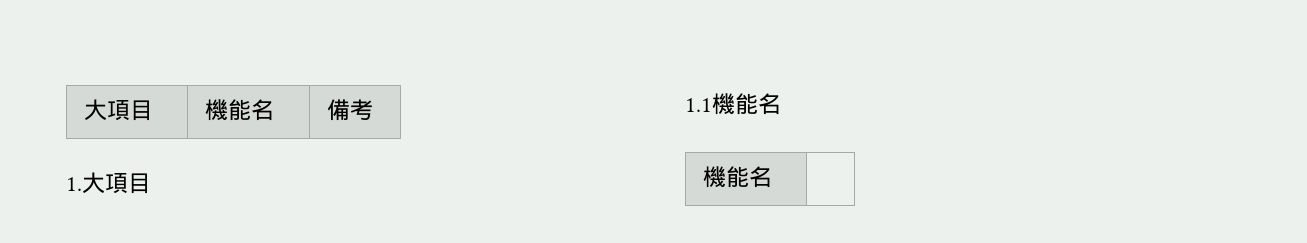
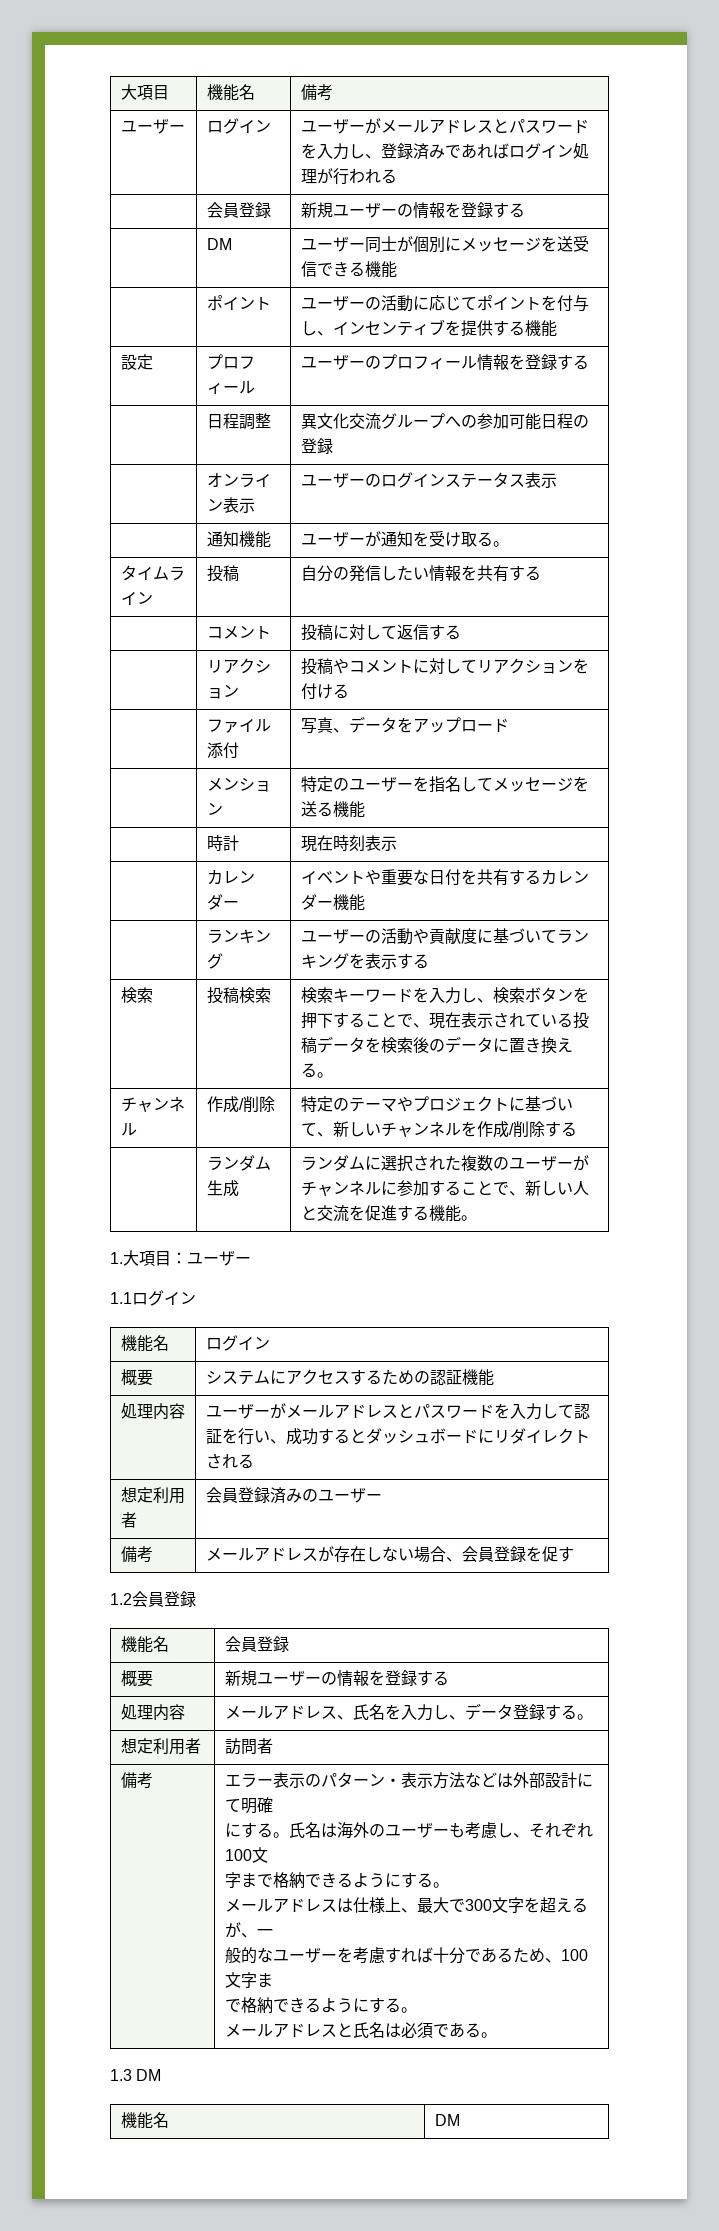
+ ユーザー | ログイン | ユーザーがメールアドレスとパスワードを入力し、登録済みであればログイン処理が行われる
+ | 会員登録 | 新規ユーザーの情報を登録する
+ | DM | ユーザー同士が個別にメッセージを送受信できる機能
+ | ポイント | ユーザーの活動に応じてポイントを付与し、インセンティブを提供する機能
+ 設定 | プロフィール | ユーザーのプロフィール情報を登録する
+ | 日程調整 | 異文化交流グループへの参加可能日程の登録
+ | オンライン表示 | ユーザーのログインステータス表示
+ | 通知機能 | ユーザーが通知を受け取る。
+ タイムライン | 投稿 | 自分の発信したい情報を共有する
+ | コメント | 投稿に対して返信する
+ | リアクション | 投稿やコメントに対してリアクションを付ける
+ | ファイル添付 | 写真、データをアップロード
+ | メンション | 特定のユーザーを指名してメッセージを送る機能
+ | 時計 | 現在時刻表示
+ | カレンダー | イベントや重要な日付を共有するカレンダー機能
+ | ランキング | ユーザーの活動や貢献度に基づいてランキングを表示する
+ 検索 | 投稿検索 | 検索キーワードを入力し、検索ボタンを押下することで、現在表示されている投稿データを検索後のデータに置き換える。
+ チャンネル | 作成/削除 | 特定のテーマやプロジェクトに基づいて、新しいチャンネルを作成/削除する
+ | ランダム生成 | ランダムに選択された複数のユーザーがチャンネルに参加することで、新しい人と交流を促進する機能。
- 1.大項目
+ 1.大項目：ユーザー
- 1.1機能名
- 機能名 |
+ 1.1ログイン
+ 機能名 | ログイン
+ 概要 | システムにアクセスするための認証機能
+ 処理内容 | ユーザーがメールアドレスとパスワードを入力して認証を行い、成功するとダッシュボードにリダイレクトされる
+ 想定利用者 | 会員登録済みのユーザー
+ 備考 | メールアドレスが存在しない場合、会員登録を促す
+ 1.2会員登録
+ 機能名 | 会員登録
+ 概要 | 新規ユーザーの情報を登録する
+ 処理内容 | メールアドレス、氏名を入力し、データ登録する。
+ 想定利用者 | 訪問者
+ 備考 | エラー表示のパターン・表示方法などは外部設計にて明確
+ にする。氏名は海外のユーザーも考慮し、それぞれ100文
+ 字まで格納できるようにする。
+ メールアドレスは仕様上、最大で300文字を超えるが、一
+ 般的なユーザーを考慮すれば十分であるため、100文字ま
+ で格納できるようにする。
+ メールアドレスと氏名は必須である。
+ 1.3 DM
+ 機能名 | DM

